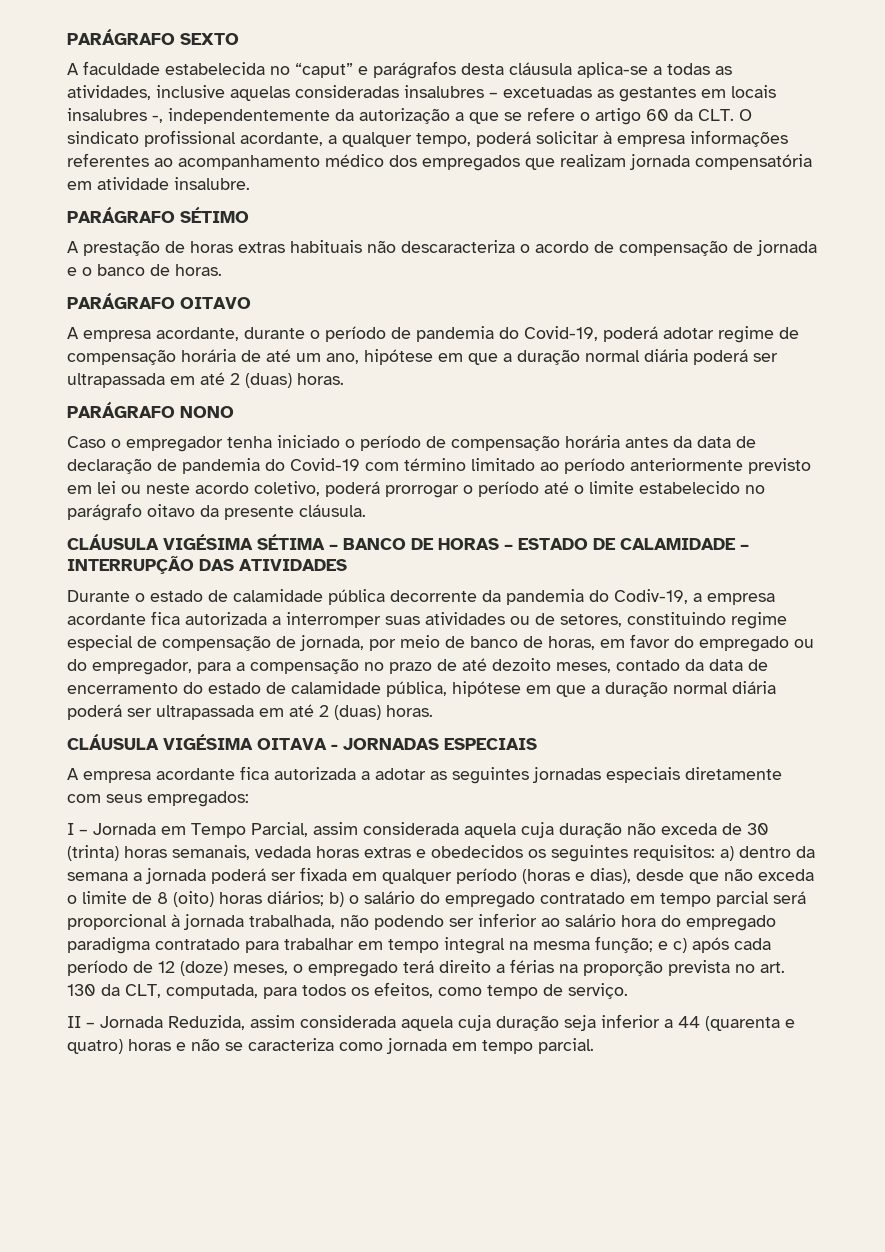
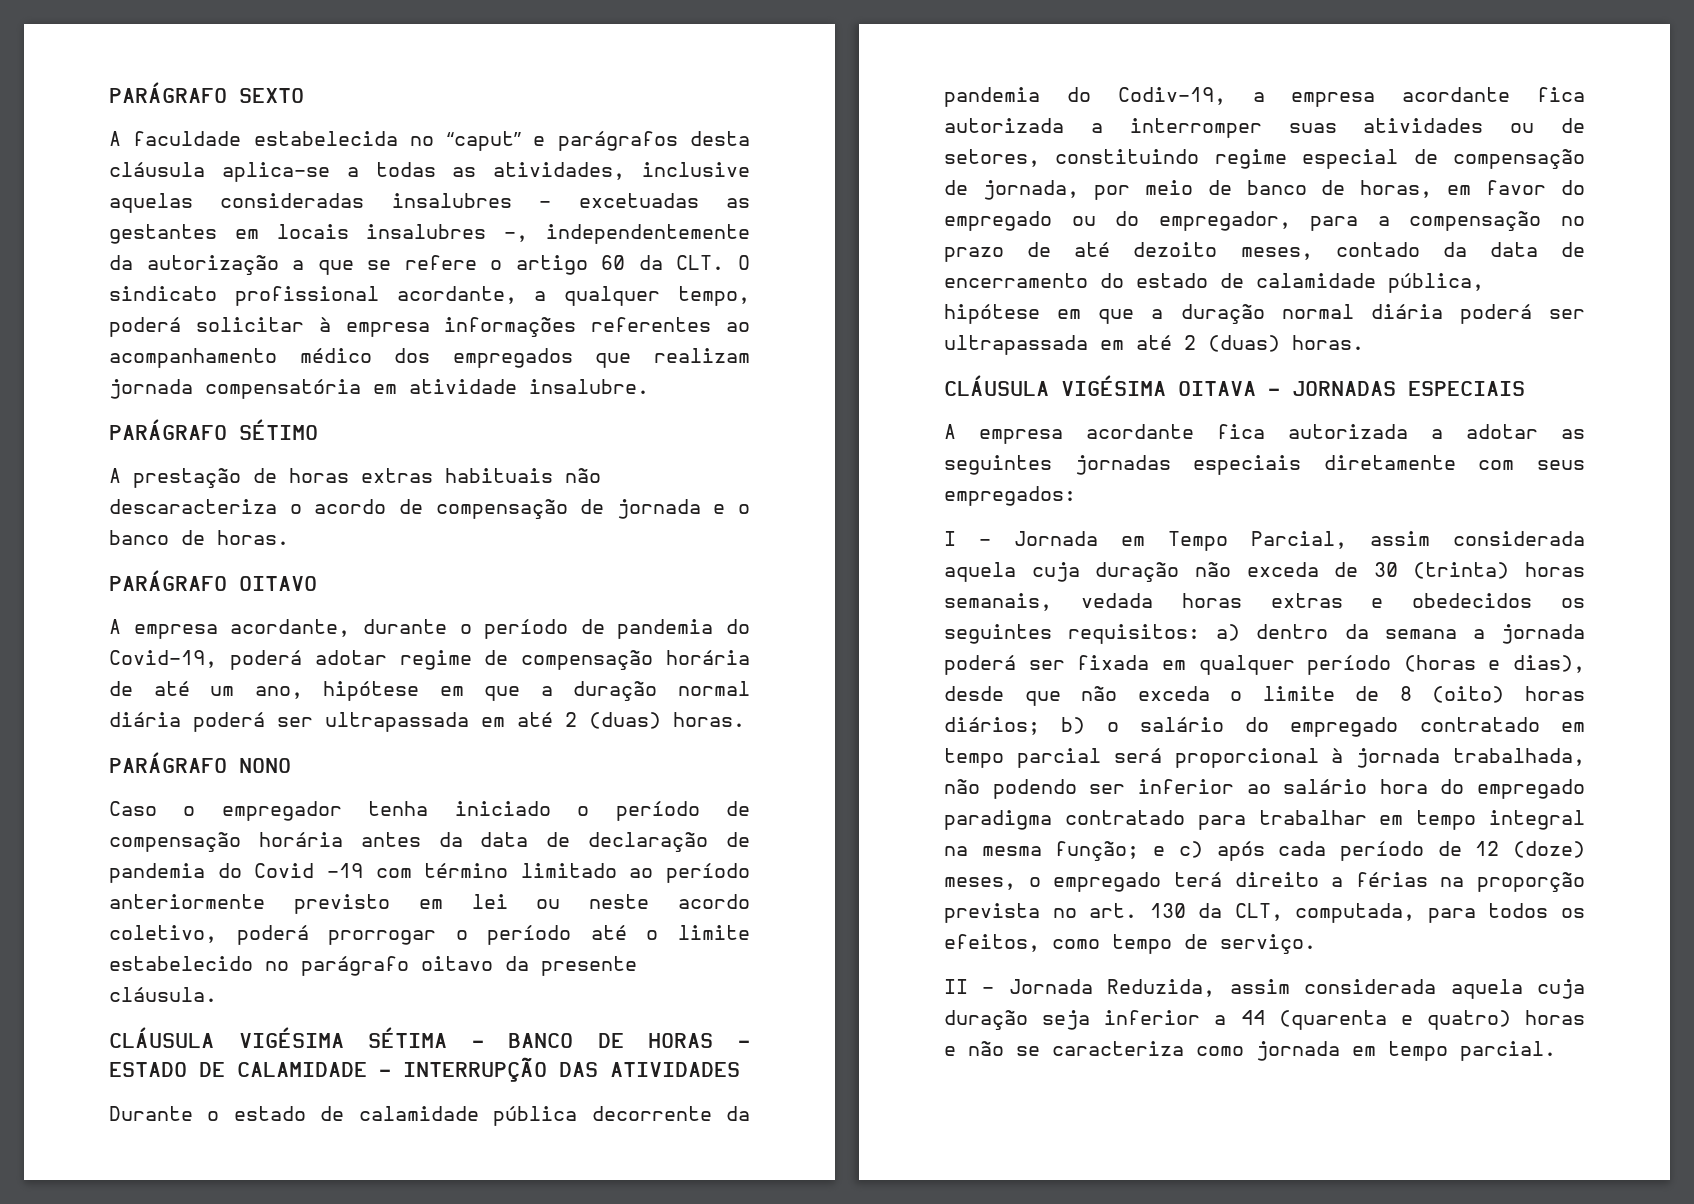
- Caso o empregador tenha iniciado o período de compensação horária antes da data de declaração de pandemia do Covid-19 com término limitado ao período anteriormente previsto em lei ou neste acordo coletivo, poderá prorrogar o período até o limite estabelecido no parágrafo oitavo da presente cláusula.
+ Caso o empregador tenha iniciado o período de compensação horária antes da data de declaração de pandemia do Covid -19 com término limitado ao período anteriormente previsto em lei ou neste acordo coletivo, poderá prorrogar o período até o limite estabelecido no parágrafo oitavo da presente cláusula.

